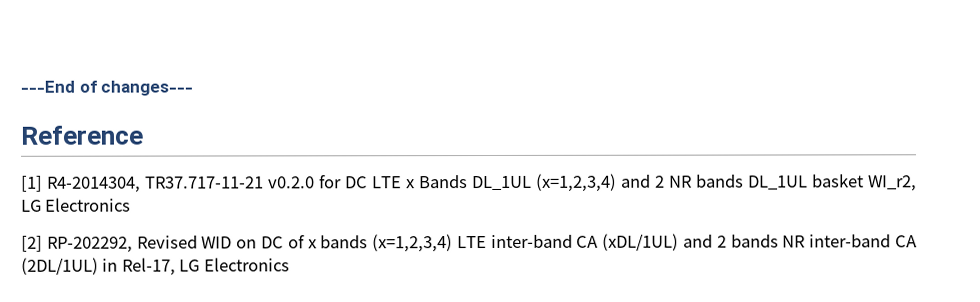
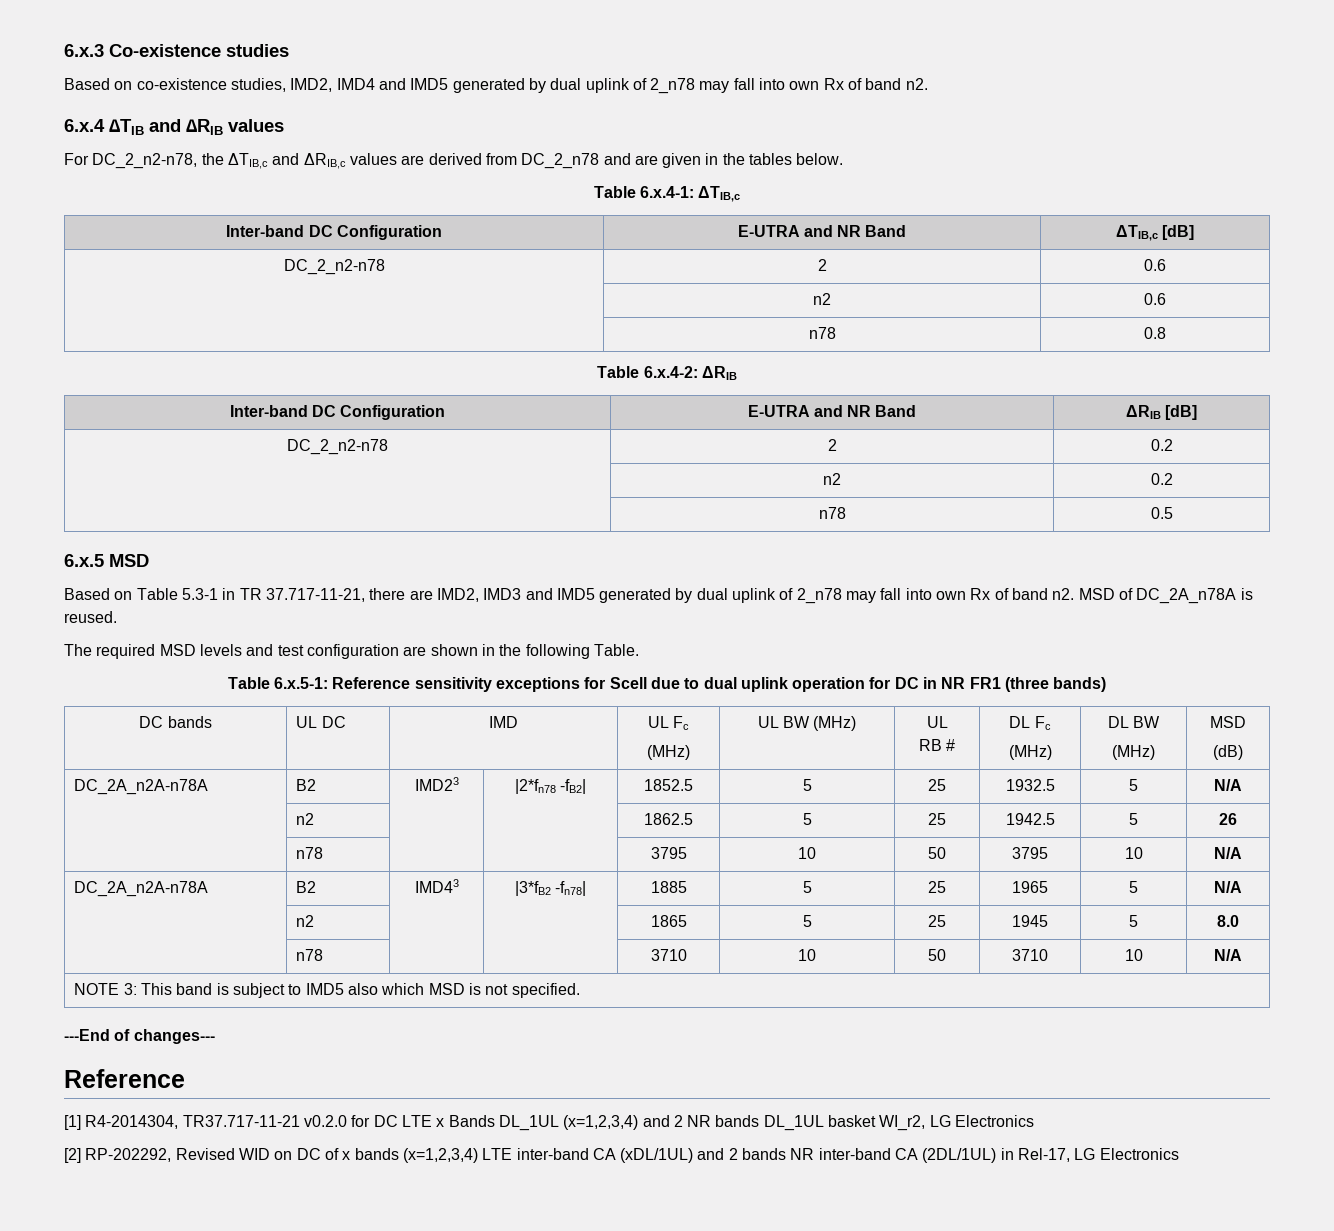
+ 6.x.3 Co-existence studies
+ Based on co-existence studies, IMD2, IMD4 and IMD5 generated by dual uplink of 2_n78 may fall into own Rx of band n2.
+ 6.x.4 ∆TIB and ∆RIB values
+ For DC_2_n2-n78, the ΔTIB,c and ΔRIB,c values are derived from DC_2_n78 and are given in the tables below.
+ Table 6.x.4-1: ΔTIB,c
+ Inter-band DC Configuration | E-UTRA and NR Band | ΔTIB,c [dB]
+ DC_2_n2-n78 | 2 | 0.6
+ | n2 | 0.6
+ | n78 | 0.8
+ Table 6.x.4-2: ΔRIB
+ Inter-band DC Configuration | E-UTRA and NR Band | ΔRIB [dB]
+ DC_2_n2-n78 | 2 | 0.2
+ | n2 | 0.2
+ | n78 | 0.5
+ 6.x.5 MSD
+ Based on Table 5.3-1 in TR 37.717-11-21, there are IMD2, IMD3 and IMD5 generated by dual uplink of 2_n78 may fall into own Rx of band n2. MSD of DC_2A_n78A is reused.
+ The required MSD levels and test configuration are shown in the following Table.
+ Table 6.x.5-1: Reference sensitivity exceptions for Scell due to dual uplink operation for DC in NR FR1 (three bands)
+ DC bands | UL DC | IMD | UL Fc
+ (MHz) | UL BW (MHz) | UL
+ RB # | DL Fc
+ (MHz) | DL BW
+ (MHz) | MSD
+ (dB)
+ DC_2A_n2A-n78A | B2 | IMD23 | |2*fn78 -fB2| | 1852.5 | 5 | 25 | 1932.5 | 5 | N/A
+ | n2 | | | 1862.5 | 5 | 25 | 1942.5 | 5 | 26
+ | n78 | | | 3795 | 10 | 50 | 3795 | 10 | N/A
+ DC_2A_n2A-n78A | B2 | IMD43 | |3*fB2 -fn78| | 1885 | 5 | 25 | 1965 | 5 | N/A
+ | n2 | | | 1865 | 5 | 25 | 1945 | 5 | 8.0
+ | n78 | | | 3710 | 10 | 50 | 3710 | 10 | N/A
+ NOTE 3: This band is subject to IMD5 also which MSD is not specified.

